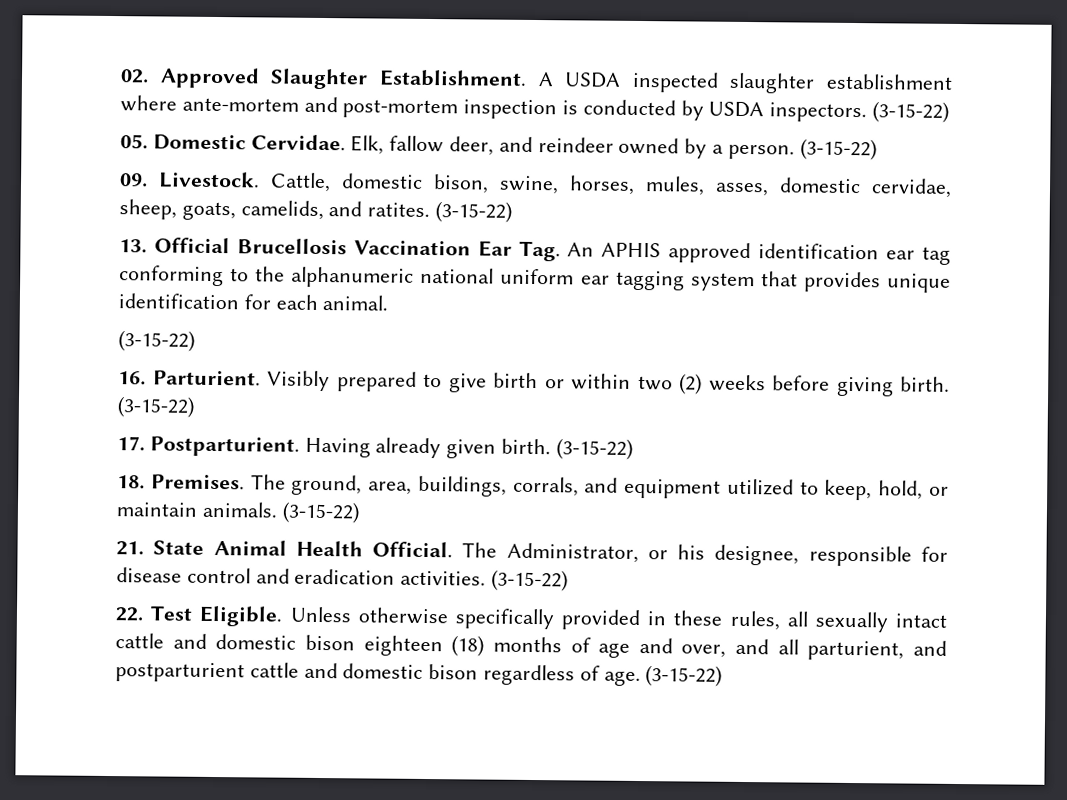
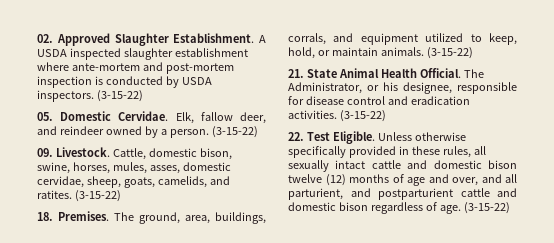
- 13. Official Brucellosis Vaccination Ear Tag. An APHIS approved identification ear tag conforming to the alphanumeric national uniform ear tagging system that provides unique identification for each animal.
- (3-15-22)
- 16. Parturient. Visibly prepared to give birth or within two (2) weeks before giving birth. (3-15-22)
- 17. Postparturient. Having already given birth. (3-15-22)
- Unless otherwise specifically provided in these rules, all sexually intact cattle and domestic bison eighteen (18) months of age and over, and all parturient, and postparturient cattle and domestic bison regardless of age.
+ Unless otherwise specifically provided in these rules, all sexually intact cattle and domestic bison twelve (12) months of age and over, and all parturient, and postparturient cattle and domestic bison regardless of age.

